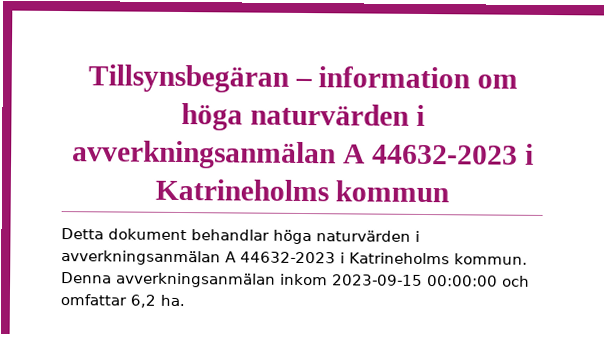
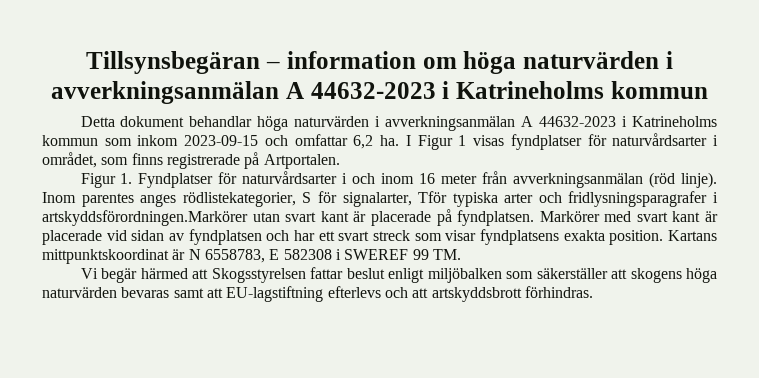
- Detta dokument behandlar höga naturvärden i avverkningsanmälan A 44632-2023 i Katrineholms kommun. Denna avverkningsanmälan inkom 2023-09-15 00:00:00 och omfattar 6,2 ha.
+ Detta dokument behandlar höga naturvärden i avverkningsanmälan A 44632-2023 i Katrineholms kommun som inkom 2023-09-15 och omfattar 6,2 ha.
+ I Figur 1 visas fyndplatser för naturvårdsarter i området, som finns registrerade på Artportalen.
+ Figur 1. Fyndplatser för naturvårdsarter i och inom 16 meter från avverkningsanmälan (röd linje). Inom parentes anges rödlistekategorier, S för signalarter, Tför typiska arter och fridlysningsparagrafer i artskyddsförordningen.Markörer utan svart kant är placerade på fyndplatsen. Markörer med svart kant är placerade vid sidan av fyndplatsen och har ett svart streck som visar fyndplatsens exakta position. Kartans mittpunktskoordinat är N 6558783, E 582308 i SWEREF 99 TM.
+ Vi begär härmed att Skogsstyrelsen fattar beslut enligt miljöbalken som säkerställer att skogens höga naturvärden bevaras samt att EU-lagstiftning efterlevs och att artskyddsbrott förhindras.

